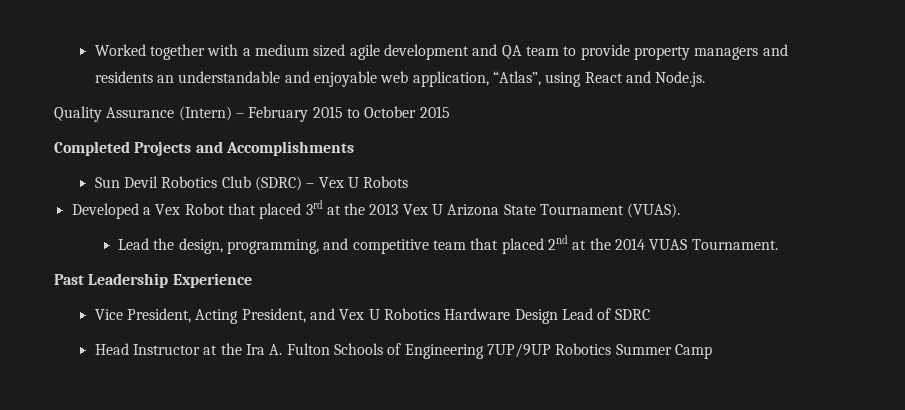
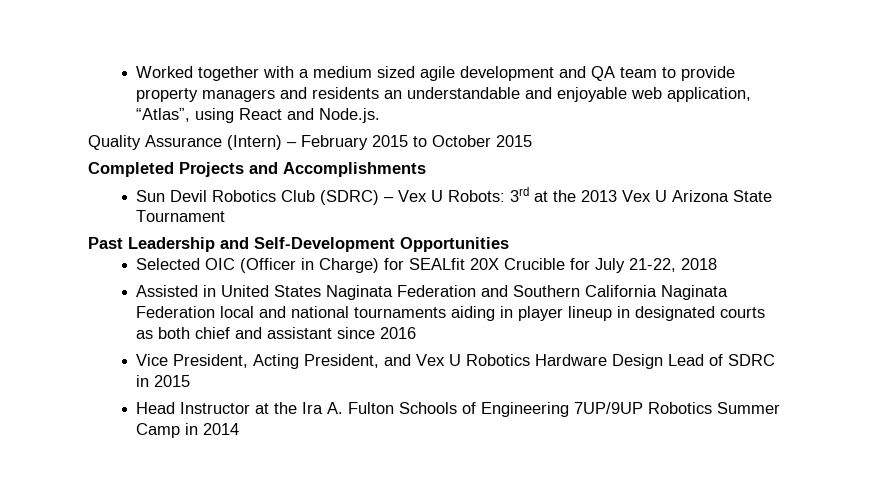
- Sun Devil Robotics Club (SDRC) – Vex U Robots
- Developed a Vex Robot that placed 3rd at the 2013 Vex U Arizona State Tournament (VUAS).
- Lead the design, programming, and competitive team that placed 2nd at the 2014 VUAS Tournament.
- Past Leadership Experience
+ Sun Devil Robotics Club (SDRC) – Vex U Robots: 3rd at the 2013 Vex U Arizona State Tournament
+ Past Leadership and Self-Development Opportunities
+ Selected OIC (Officer in Charge) for SEALfit 20X Crucible for July 21-22, 2018
+ Assisted in United States Naginata Federation and Southern California Naginata Federation local and national tournaments aiding in player lineup in designated courts as both chief and assistant since 2016
- Vice President, Acting President, and Vex U Robotics Hardware Design Lead of SDRC
+ Vice President, Acting President, and Vex U Robotics Hardware Design Lead of SDRC in 2015
- Head Instructor at the Ira A. Fulton Schools of Engineering 7UP/9UP Robotics Summer Camp
+ Head Instructor at the Ira A. Fulton Schools of Engineering 7UP/9UP Robotics Summer Camp in 2014

